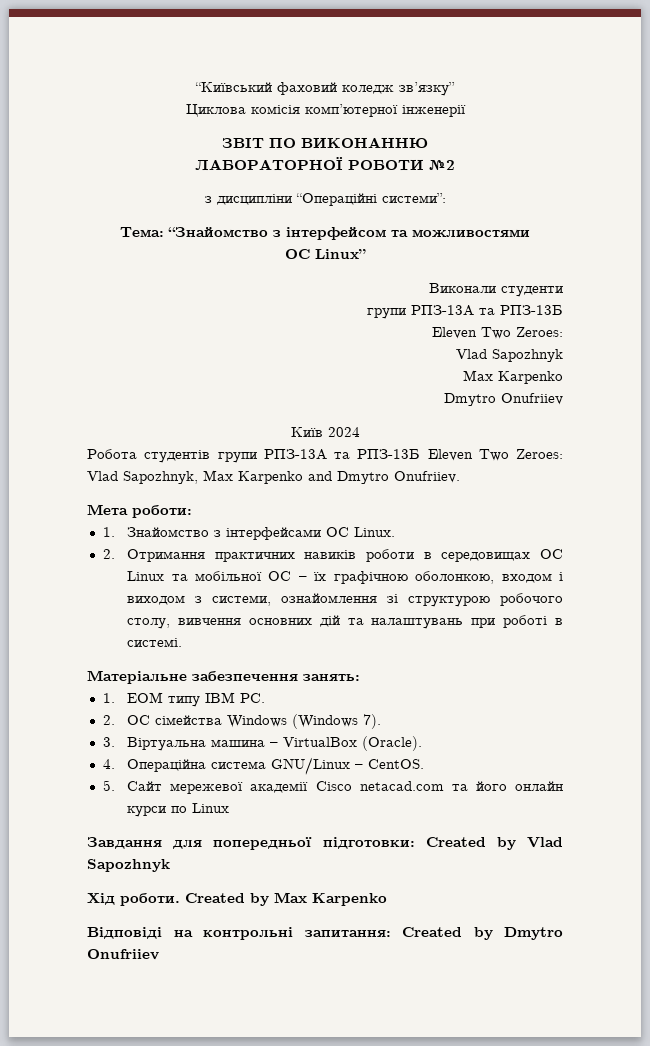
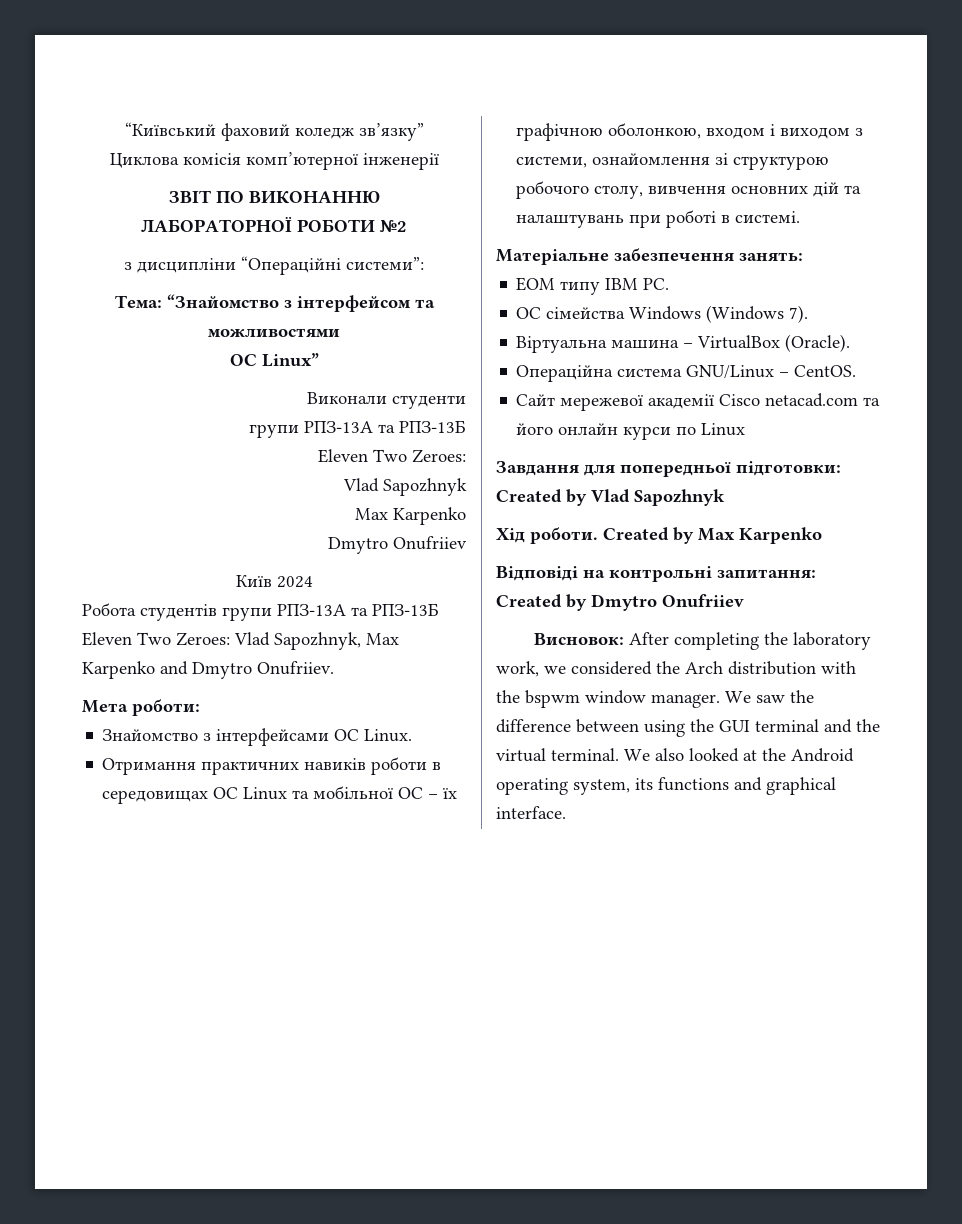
- 1. Знайомство з інтерфейсами ОС Linux.
+ Знайомство з інтерфейсами ОС Linux.
- 2. Отримання практичних навиків роботи в середовищах ОС Linux та мобільної ОС – їх графічною оболонкою, входом і виходом з системи, ознайомлення зі структурою робочого столу, вивчення основних дій та налаштувань при роботі в системі.
+ Отримання практичних навиків роботи в середовищах ОС Linux та мобільної ОС – їх графічною оболонкою, входом і виходом з системи, ознайомлення зі структурою робочого столу, вивчення основних дій та налаштувань при роботі в системі.
- 1. ЕОМ типу IBM PC.
+ ЕОМ типу IBM PC.
- 2. ОС сімейства Windows (Windows 7).
+ ОС сімейства Windows (Windows 7).
- 3. Віртуальна машина – VirtualBox (Oracle).
+ Віртуальна машина – VirtualBox (Oracle).
- 4. Операційна система GNU/Linux – CentOS.
+ Операційна система GNU/Linux – CentOS.
- 5. Сайт мережевої академії Cisco netacad.com та його онлайн курси по Linux
+ Сайт мережевої академії Cisco netacad.com та його онлайн курси по Linux
+ Висновок: After completing the laboratory work, we considered the Arch distribution with the bspwm window manager. We saw the difference between using the GUI terminal and the virtual terminal. We also looked at the Android operating system, its functions and graphical interface.

